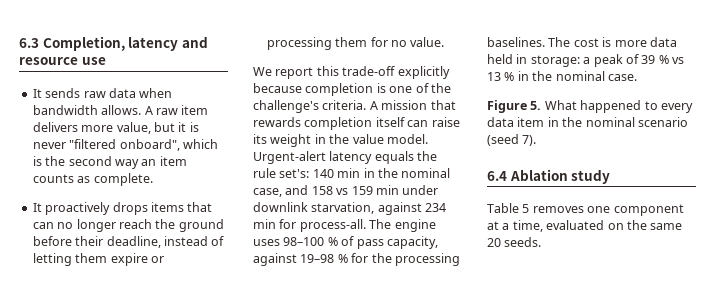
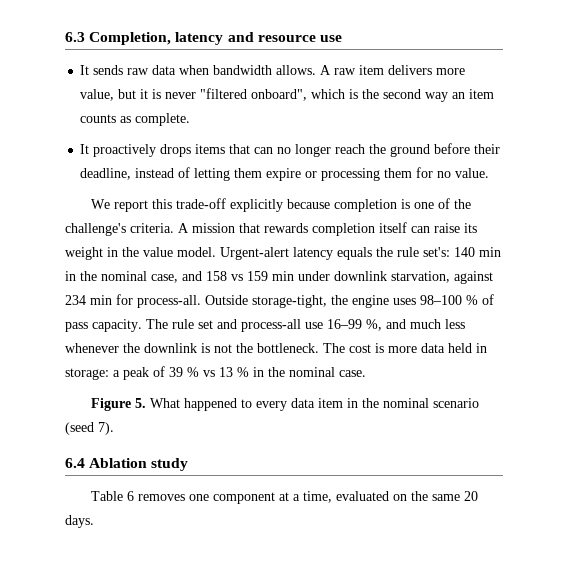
- The engine uses 98–100 % of pass capacity, against 19–98 % for the processing baselines.
+ Outside storage-tight, the engine uses 98–100 % of pass capacity. The rule set and process-all use 16–99 %, and much less whenever the downlink is not the bottleneck.
- Table 5 removes one component at a time, evaluated on the same 20 seeds.
+ Table 6 removes one component at a time, evaluated on the same 20 days.

